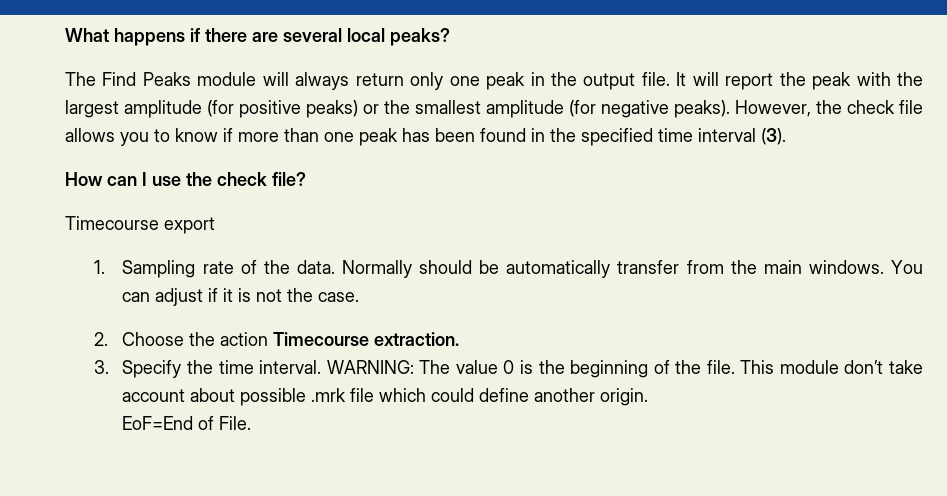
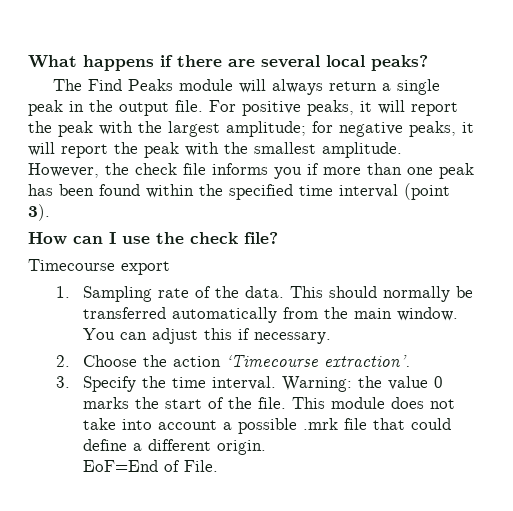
- The Find Peaks module will always return only one peak in the output file.
+ The Find Peaks module will always return a single peak in the output file.
- It will report the peak with the largest amplitude (for positive peaks) or the smallest amplitude (for negative peaks). However, the check file allows you to know if more than one peak has been found in the specified time interval (3).
+ For positive peaks, it will report the peak with the largest amplitude; for negative peaks, it will report the peak with the smallest amplitude. However, the check file informs you if more than one peak has been found within the specified time interval (point 3).
- Normally should be automatically transfer from the main windows.
+ This should normally be transferred automatically from the main window.
- You can adjust if it is not the case.
+ You can adjust this if necessary.
- 2. Choose the action Timecourse extraction.
+ 2. Choose the action ‘Timecourse extraction’.
- WARNING: The value 0 is the beginning of the file.
+ Warning: the value 0 marks the start of the file.
- This module don’t take account about possible .mrk file which could define another origin.
+ This module does not take into account a possible .mrk file that could define a different origin.

